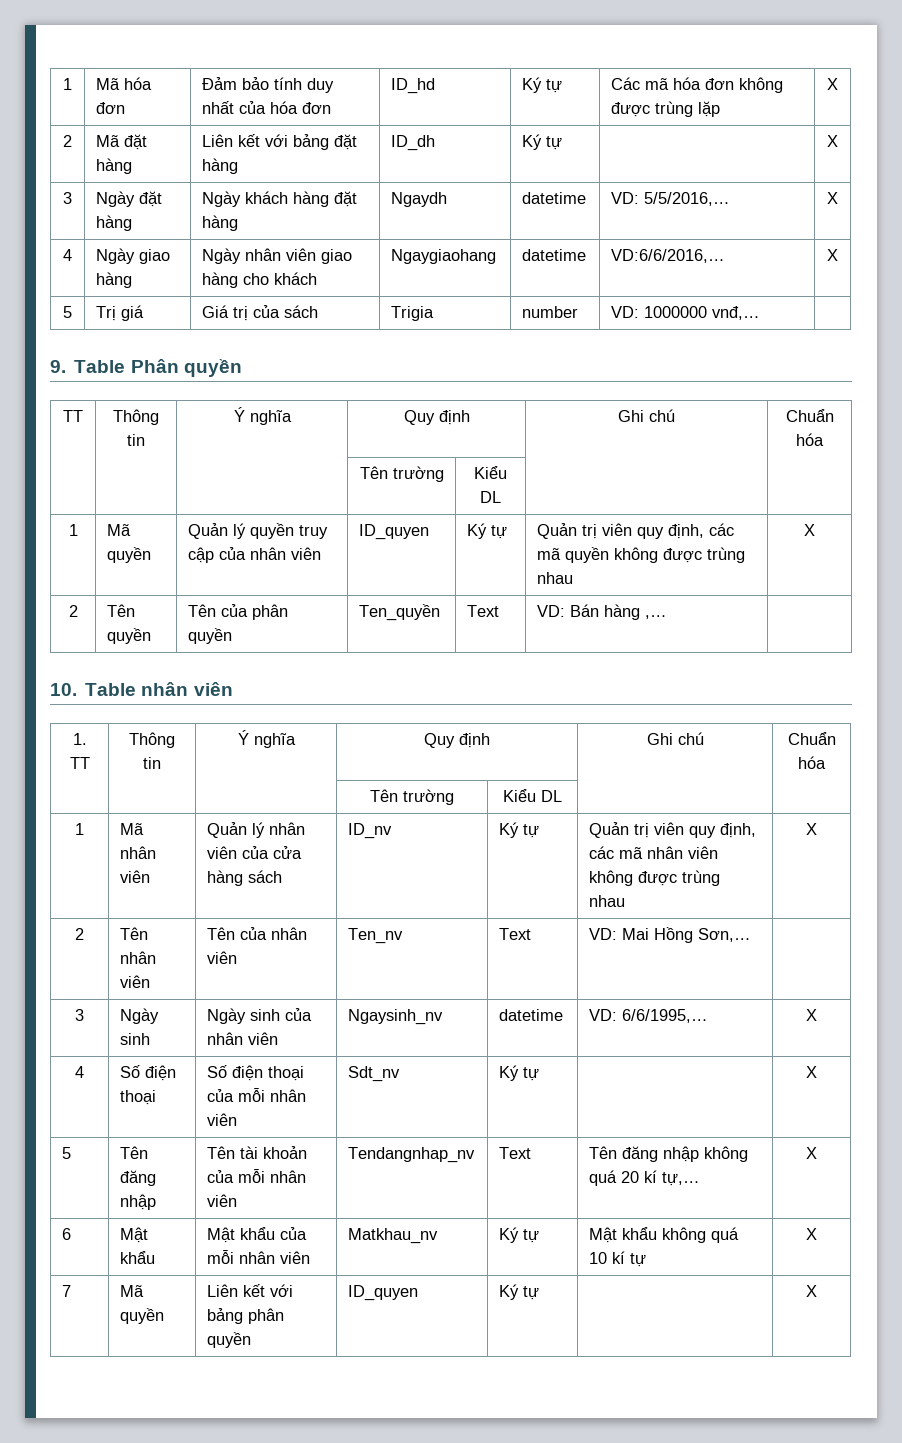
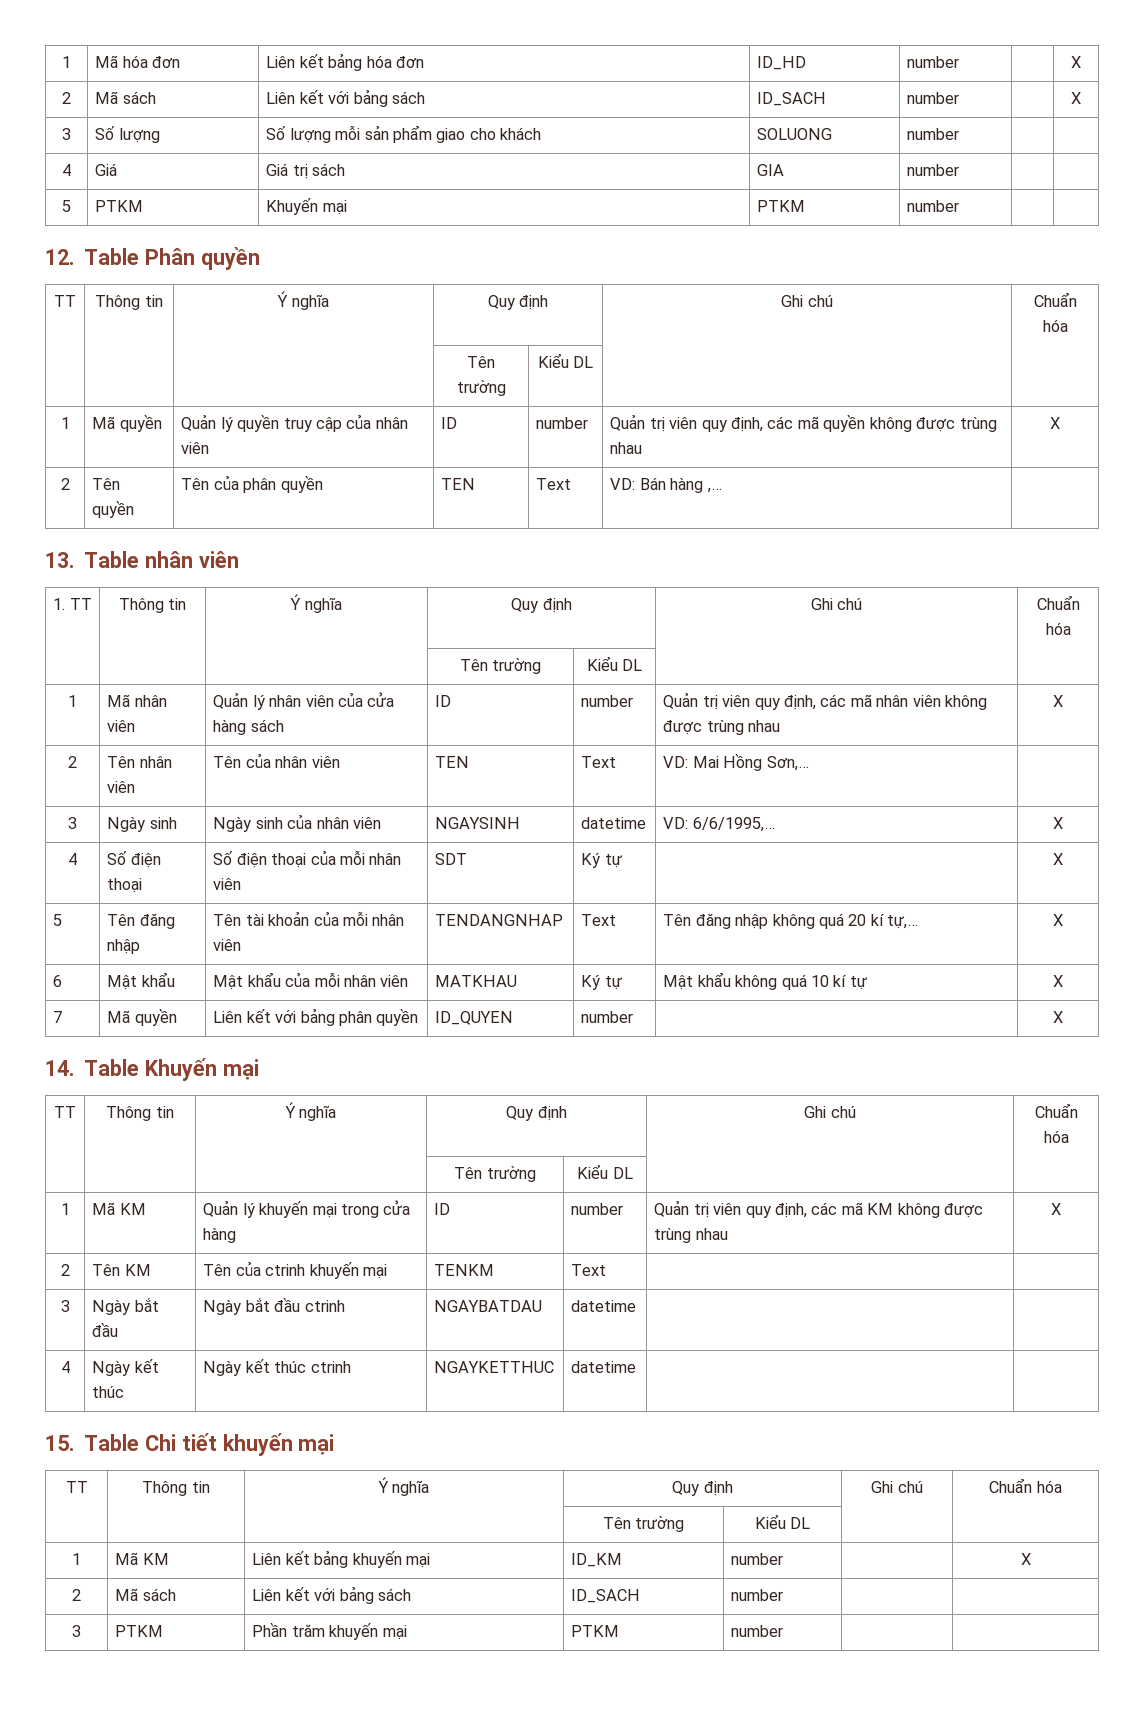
- 1 | Mã hóa đơn | Đảm bảo tính duy nhất của hóa đơn | ID_hd | Ký tự | Các mã hóa đơn không được trùng lặp | X
- 2 | Mã đặt hàng | Liên kết với bảng đặt hàng | ID_dh | Ký tự | | X
- 3 | Ngày đặt hàng | Ngày khách hàng đặt hàng | Ngaydh | datetime | VD: 5/5/2016,… | X
- 4 | Ngày giao hàng | Ngày nhân viên giao hàng cho khách | Ngaygiaohang | datetime | VD:6/6/2016,… | X
- 5 | Trị giá | Giá trị của sách | Trigia | number | VD: 1000000 vnđ,… |
- 9. Table Phân quyền
+ 1 | Mã hóa đơn | Liên kết bảng hóa đơn | ID_HD | number | | X
+ 2 | Mã sách | Liên kết với bảng sách | ID_SACH | number | | X
+ 3 | Số lượng | Số lượng mỗi sản phẩm giao cho khách | SOLUONG | number | |
+ 4 | Giá | Giá trị sách | GIA | number | |
+ 5 | PTKM | Khuyến mại | PTKM | number | |
+ 12. Table Phân quyền
- 1 | Mã quyền | Quản lý quyền truy cập của nhân viên | ID_quyen | Ký tự | Quản trị viên quy định, các mã quyền không được trùng nhau | X
+ 1 | Mã quyền | Quản lý quyền truy cập của nhân viên | ID | number | Quản trị viên quy định, các mã quyền không được trùng nhau | X
- 2 | Tên quyền | Tên của phân quyền | Ten_quyền | Text | VD: Bán hàng ,… |
+ 2 | Tên quyền | Tên của phân quyền | TEN | Text | VD: Bán hàng ,… |
- 10. Table nhân viên
+ 13. Table nhân viên
- 1 | Mã nhân viên | Quản lý nhân viên của cửa hàng sách | ID_nv | Ký tự | Quản trị viên quy định, các mã nhân viên không được trùng nhau | X
+ 1 | Mã nhân viên | Quản lý nhân viên của cửa hàng sách | ID | number | Quản trị viên quy định, các mã nhân viên không được trùng nhau | X
- 2 | Tên nhân viên | Tên của nhân viên | Ten_nv | Text | VD: Mai Hồng Sơn,… |
+ 2 | Tên nhân viên | Tên của nhân viên | TEN | Text | VD: Mai Hồng Sơn,… |
- 3 | Ngày sinh | Ngày sinh của nhân viên | Ngaysinh_nv | datetime | VD: 6/6/1995,… | X
+ 3 | Ngày sinh | Ngày sinh của nhân viên | NGAYSINH | datetime | VD: 6/6/1995,… | X
- 4 | Số điện thoại | Số điện thoại của mỗi nhân viên | Sdt_nv | Ký tự | | X
+ 4 | Số điện thoại | Số điện thoại của mỗi nhân viên | SDT | Ký tự | | X
- 5 | Tên đăng nhập | Tên tài khoản của mỗi nhân viên | Tendangnhap_nv | Text | Tên đăng nhập không quá 20 kí tự,… | X
+ 5 | Tên đăng nhập | Tên tài khoản của mỗi nhân viên | TENDANGNHAP | Text | Tên đăng nhập không quá 20 kí tự,… | X
- 6 | Mật khẩu | Mật khẩu của mỗi nhân viên | Matkhau_nv | Ký tự | Mật khẩu không quá 10 kí tự | X
+ 6 | Mật khẩu | Mật khẩu của mỗi nhân viên | MATKHAU | Ký tự | Mật khẩu không quá 10 kí tự | X
- 7 | Mã quyền | Liên kết với bảng phân quyền | ID_quyen | Ký tự | | X
+ 7 | Mã quyền | Liên kết với bảng phân quyền | ID_QUYEN | number | | X
+ 14. Table Khuyến mại
+ TT | Thông tin | Ý nghĩa | Quy định | Ghi chú | Chuẩn hóa
+ | | | Tên trường | Kiểu DL | |
+ 1 | Mã KM | Quản lý khuyến mại trong cửa hàng | ID | number | Quản trị viên quy định, các mã KM không được trùng nhau | X
+ 2 | Tên KM | Tên của ctrinh khuyến mại | TENKM | Text | |
+ 3 | Ngày bắt đầu | Ngày bắt đầu ctrinh | NGAYBATDAU | datetime | |
+ 4 | Ngày kết thúc | Ngày kết thúc ctrinh | NGAYKETTHUC | datetime | |
+ 15. Table Chi tiết khuyến mại
+ TT | Thông tin | Ý nghĩa | Quy định | Ghi chú | Chuẩn hóa
+ | | | Tên trường | Kiểu DL | |
+ 1 | Mã KM | Liên kết bảng khuyến mại | ID_KM | number | | X
+ 2 | Mã sách | Liên kết với bảng sách | ID_SACH | number | |
+ 3 | PTKM | Phần trăm khuyến mại | PTKM | number | |

